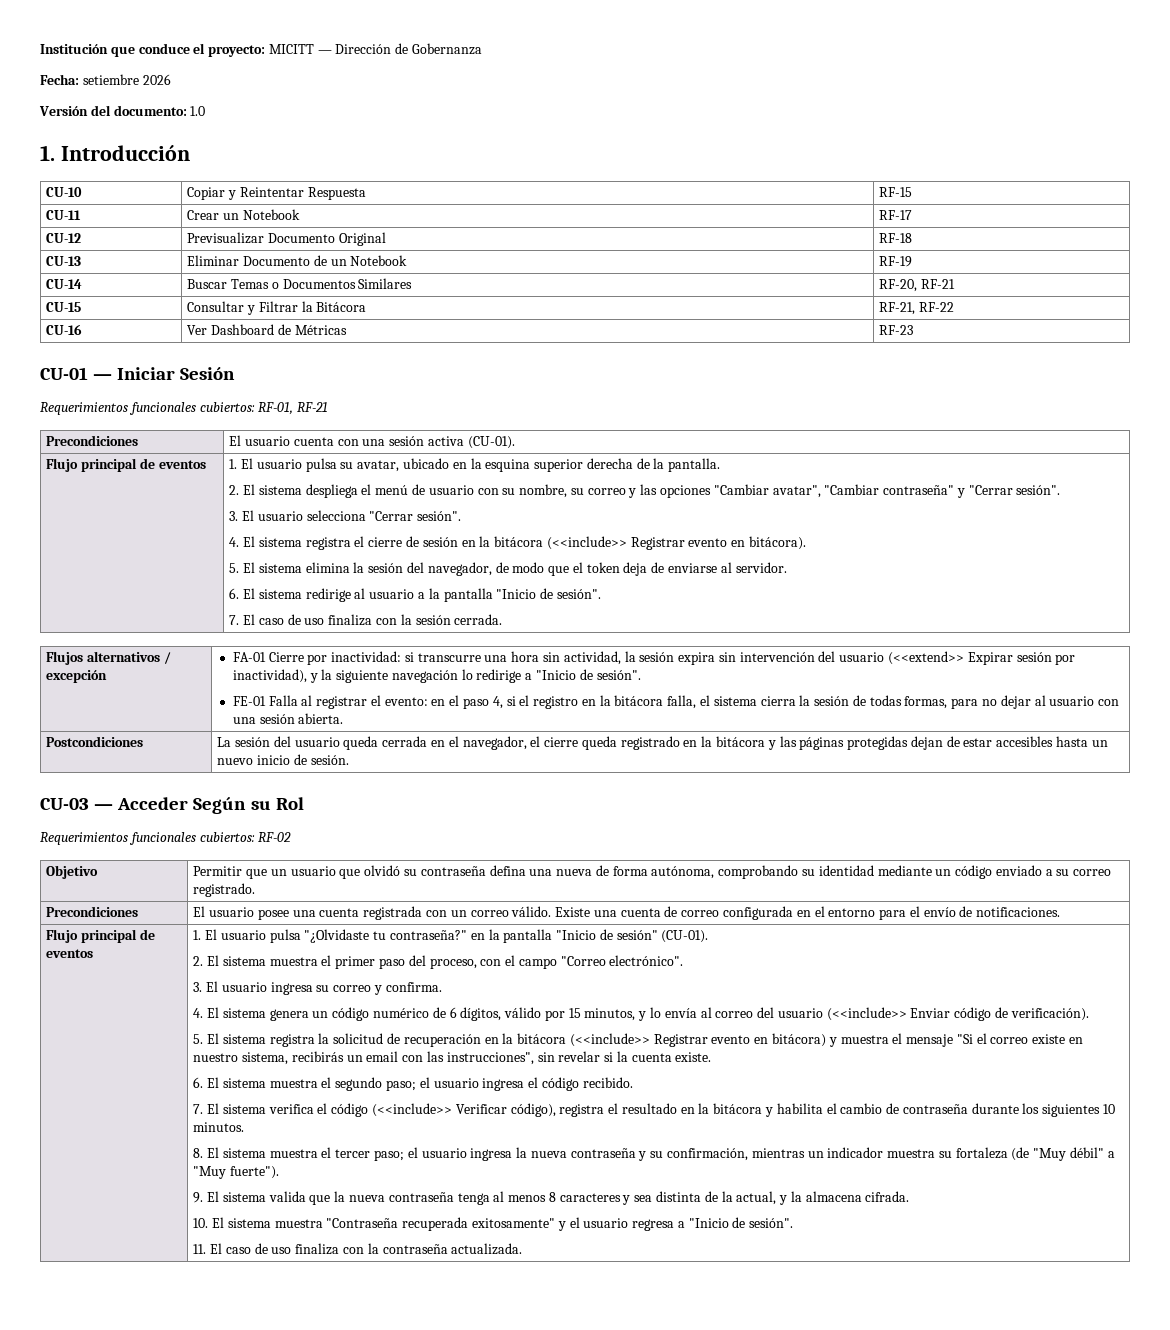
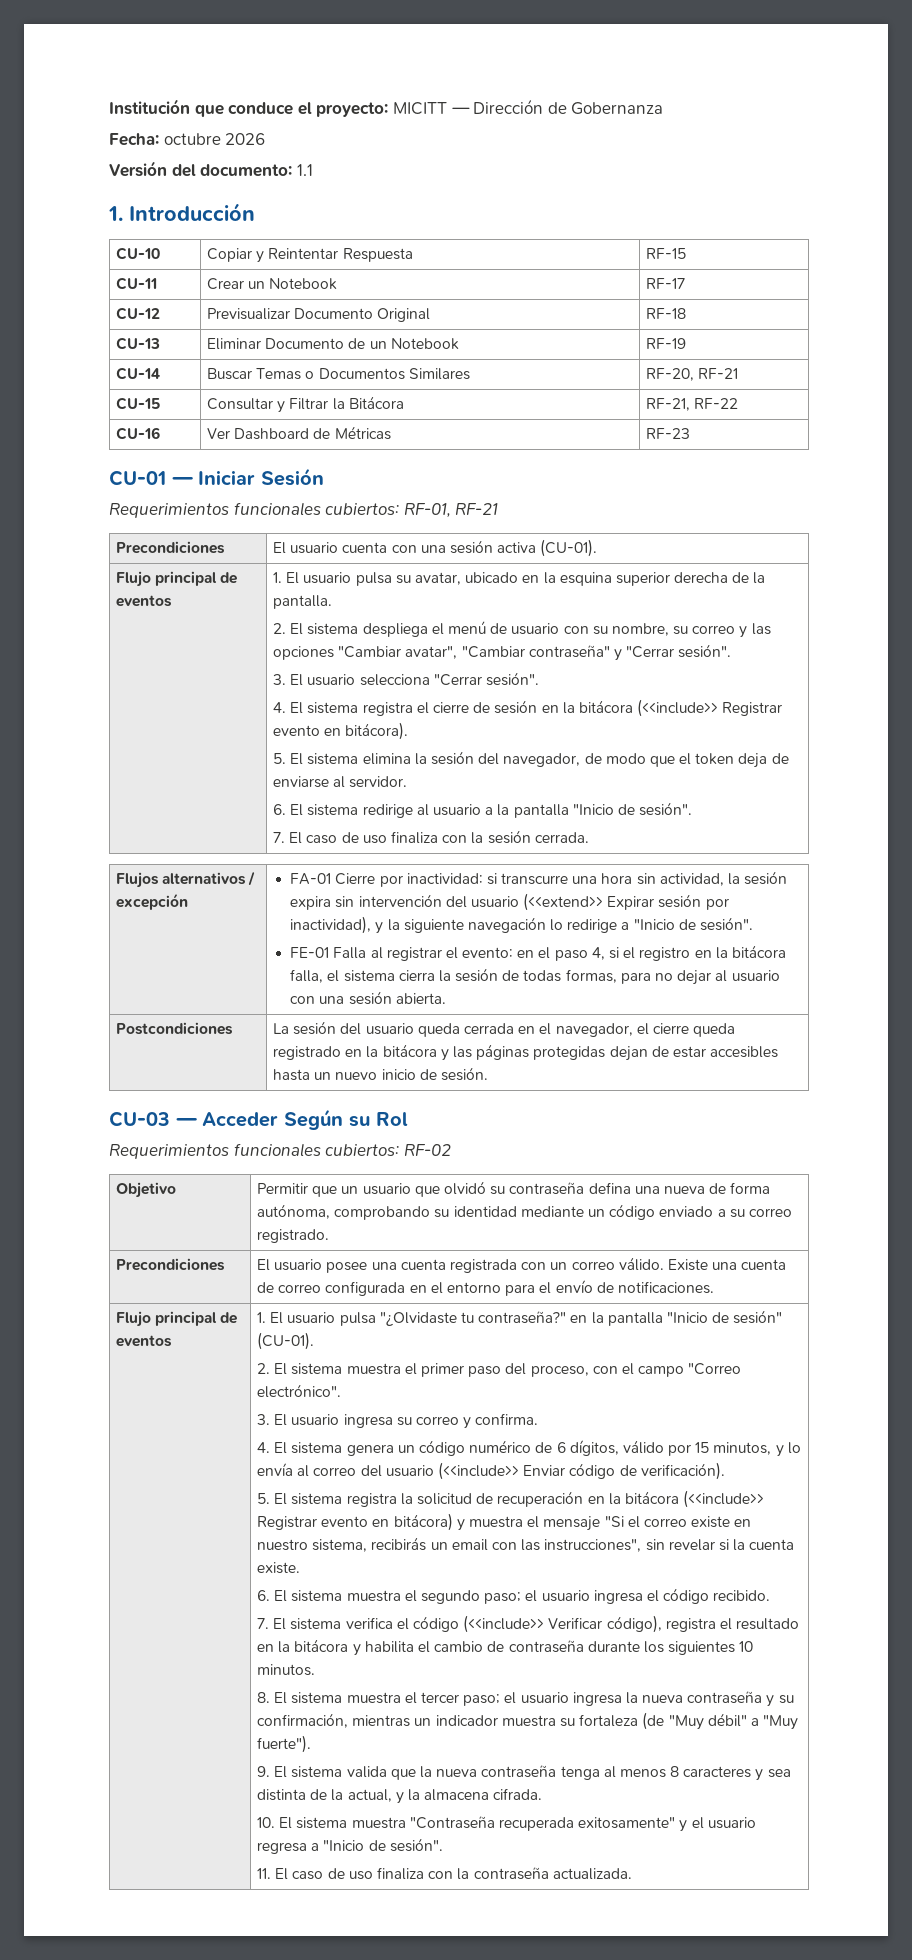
- Fecha: setiembre 2026
+ Fecha: octubre 2026
- Versión del documento: 1.0
+ Versión del documento: 1.1

